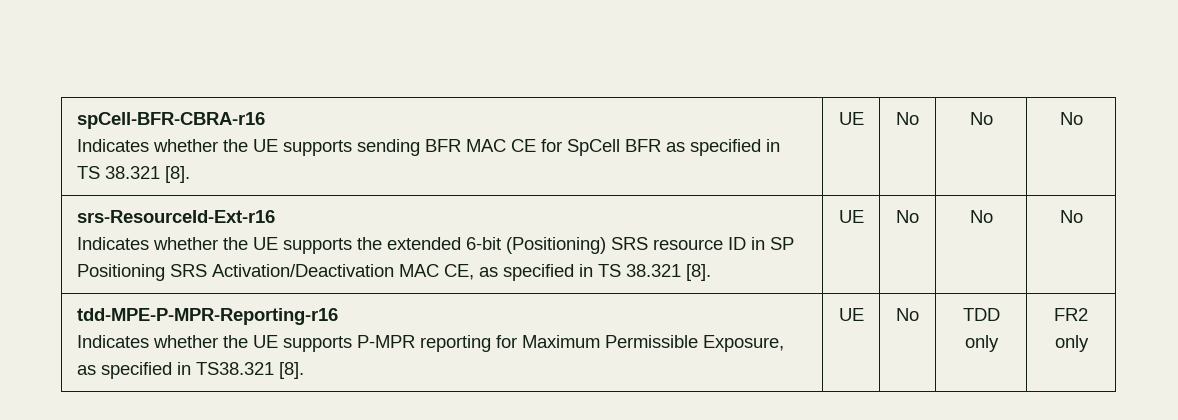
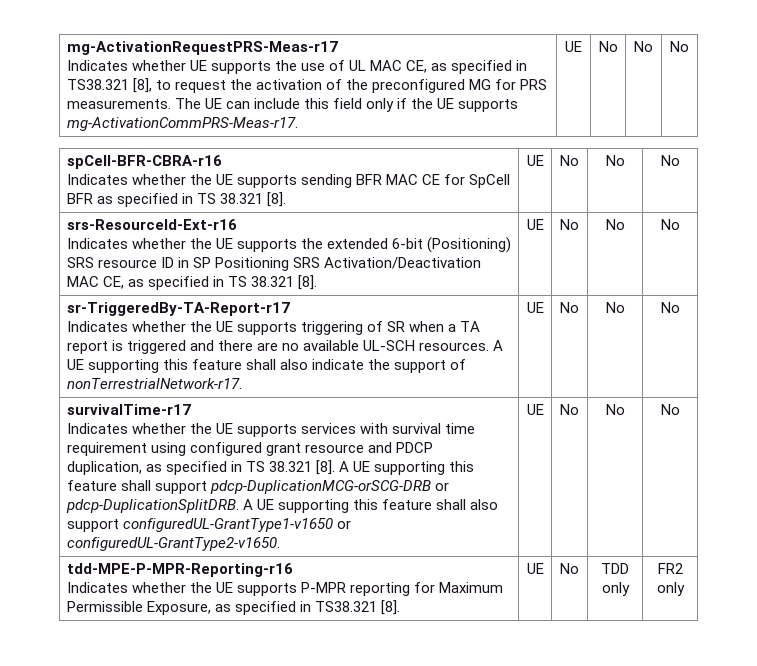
+ mg-ActivationRequestPRS-Meas-r17
+ Indicates whether UE supports the use of UL MAC CE, as specified in TS38.321 [8], to request the activation of the preconfigured MG for PRS measurements. The UE can include this field only if the UE supports mg-ActivationCommPRS-Meas-r17. | UE | No | No | No
+ sr-TriggeredBy-TA-Report-r17
+ Indicates whether the UE supports triggering of SR when a TA report is triggered and there are no available UL-SCH resources. A UE supporting this feature shall also indicate the support of nonTerrestrialNetwork-r17. | UE | No | No | No
+ survivalTime-r17
+ Indicates whether the UE supports services with survival time requirement using configured grant resource and PDCP duplication, as specified in TS 38.321 [8]. A UE supporting this feature shall support pdcp-DuplicationMCG-orSCG-DRB or pdcp-DuplicationSplitDRB. A UE supporting this feature shall also support configuredUL-GrantType1-v1650 or configuredUL-GrantType2-v1650. | UE | No | No | No

